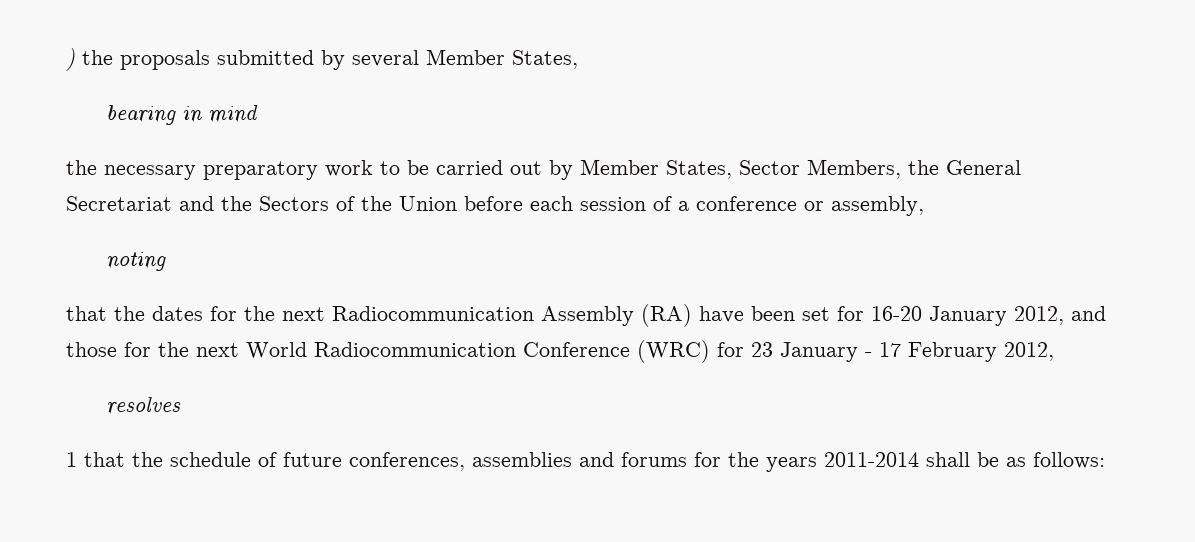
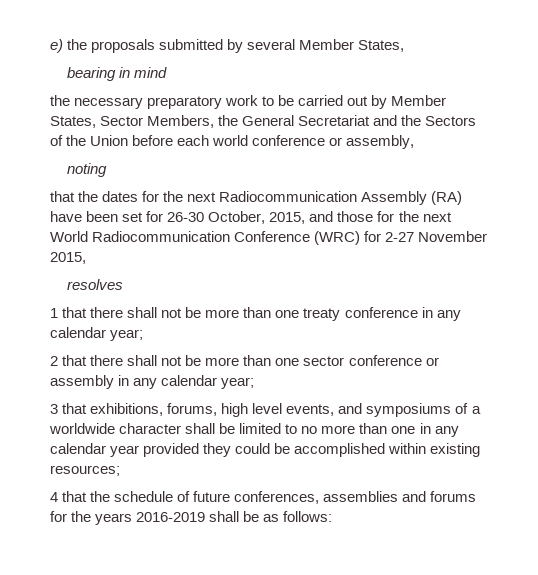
- ) the proposals submitted by several Member States,
+ e) the proposals submitted by several Member States,
- the necessary preparatory work to be carried out by Member States, Sector Members, the General Secretariat and the Sectors of the Union before each session of a conference or assembly,
+ the necessary preparatory work to be carried out by Member States, Sector Members, the General Secretariat and the Sectors of the Union before each world conference or assembly,
- that the dates for the next Radiocommunication Assembly (RA) have been set for 16-20 January 2012, and those for the next World Radiocommunication Conference (WRC) for 23 January - 17 February 2012,
+ that the dates for the next Radiocommunication Assembly (RA) have been set for 26-30 October, 2015, and those for the next World Radiocommunication Conference (WRC) for 2-27 November 2015,
  resolves
- 1 that the schedule of future conferences, assemblies and forums for the years 2011-2014 shall be as follows:
+ 1 that there shall not be more than one treaty conference in any calendar year;
+ 2 that there shall not be more than one sector conference or assembly in any calendar year;
+ 3 that exhibitions, forums, high level events, and symposiums of a worldwide character shall be limited to no more than one in any calendar year provided they could be accomplished within existing resources;
+ 4 that the schedule of future conferences, assemblies and forums for the years 2016-2019 shall be as follows:

